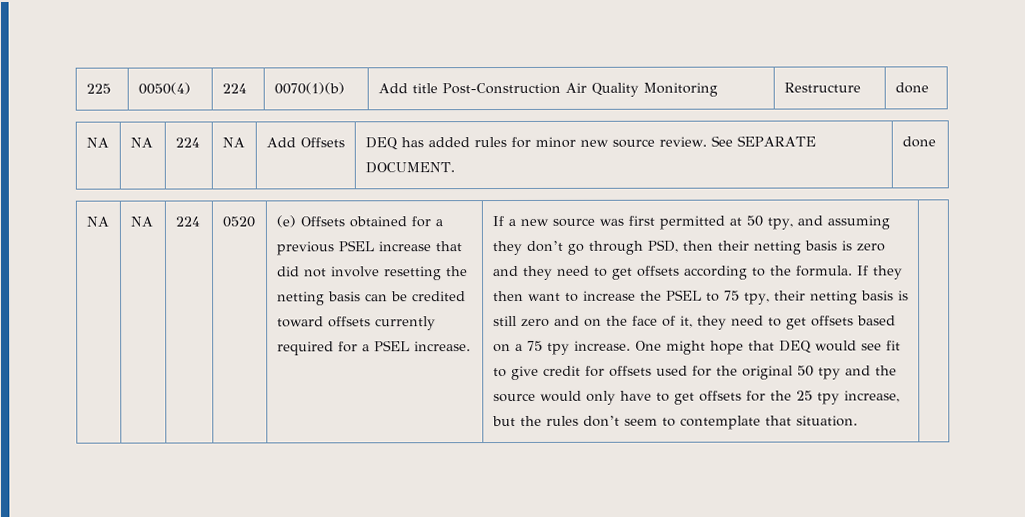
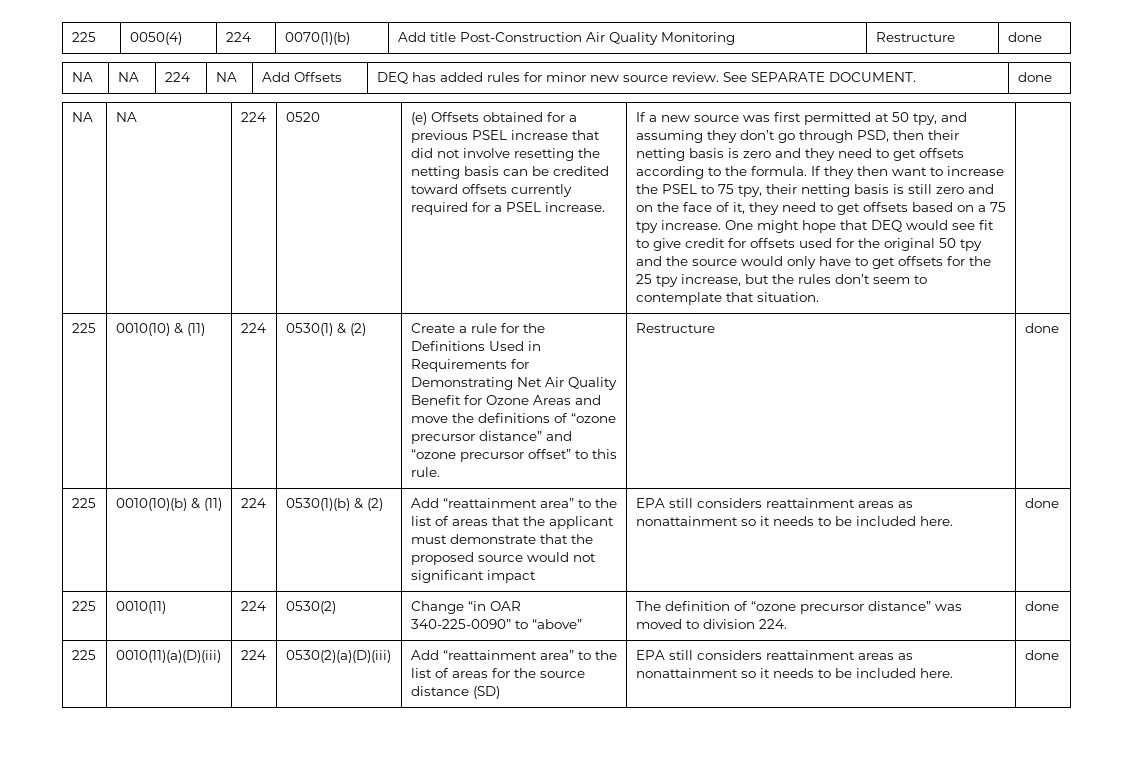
+ 225 | 0010(10) & (11) | 224 | 0530(1) & (2) | Create a rule for the Definitions Used in Requirements for Demonstrating Net Air Quality Benefit for Ozone Areas and move the definitions of “ozone precursor distance” and “ozone precursor offset” to this rule. | Restructure | done
+ 225 | 0010(10)(b) & (11) | 224 | 0530(1)(b) & (2) | Add “reattainment area” to the list of areas that the applicant must demonstrate that the proposed source would not significant impact | EPA still considers reattainment areas as nonattainment so it needs to be included here. | done
+ 225 | 0010(11) | 224 | 0530(2) | Change “in OAR 340-225-0090” to “above” | The definition of “ozone precursor distance” was moved to division 224. | done
+ 225 | 0010(11)(a)(D)(iii) | 224 | 0530(2)(a)(D)(iii) | Add “reattainment area” to the list of areas for the source distance (SD) | EPA still considers reattainment areas as nonattainment so it needs to be included here. | done

